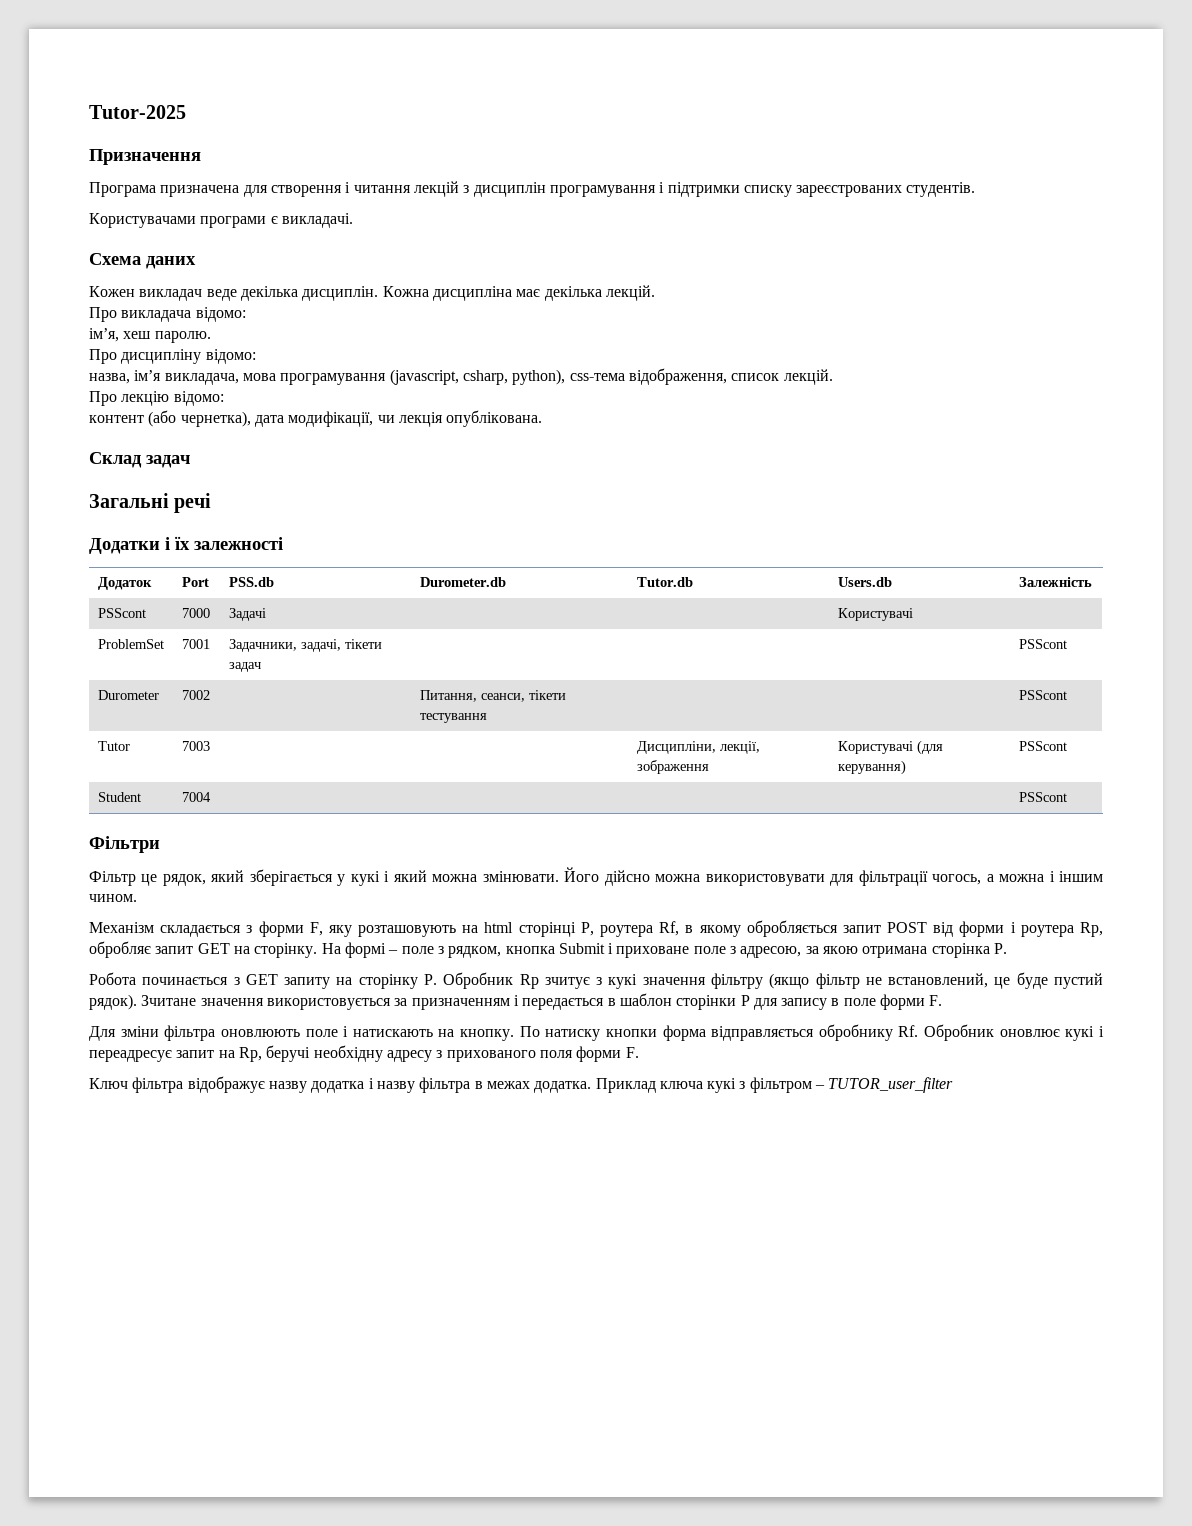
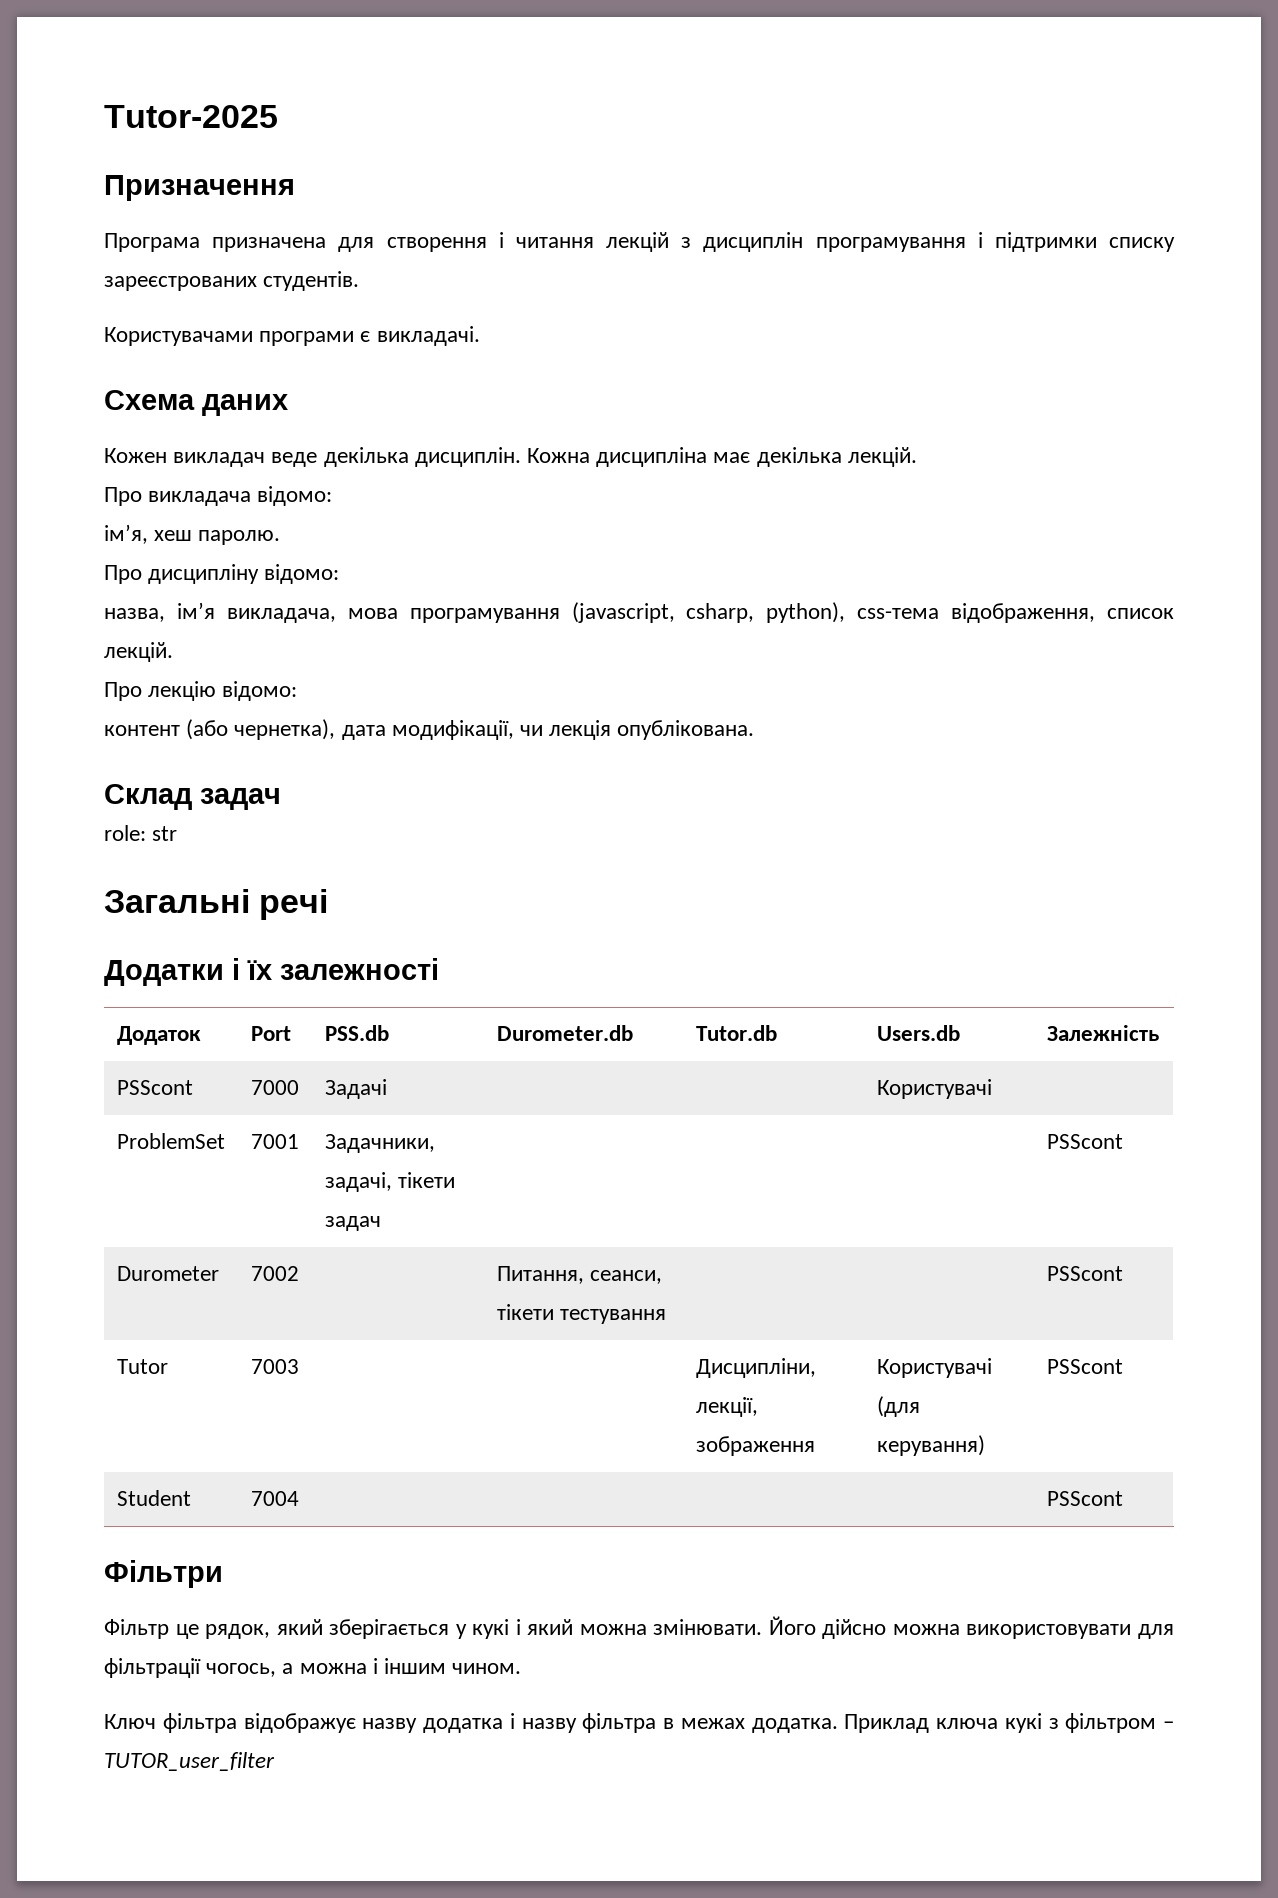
+ role: str
- Механізм складається з форми F, яку розташовують на html сторінці P, роутера Rf, в якому обробляється запит POST від форми і роутера Rp, обробляє запит GET на сторінку. На формі – поле з рядком, кнопка Submit і приховане поле з адресою, за якою отримана сторінка P.
- Робота починається з GET запиту на сторінку P. Обробник Rp зчитує з кукі значення фільтру (якщо фільтр не встановлений, це буде пустий рядок). Зчитане значення використовується за призначенням і передається в шаблон сторінки P для запису в поле форми F.
- Для зміни фільтра оновлюють поле і натискають на кнопку. По натиску кнопки форма відправляється обробнику Rf. Обробник оновлює кукі і переадресує запит на Rp, беручі необхідну адресу з прихованого поля форми F.

